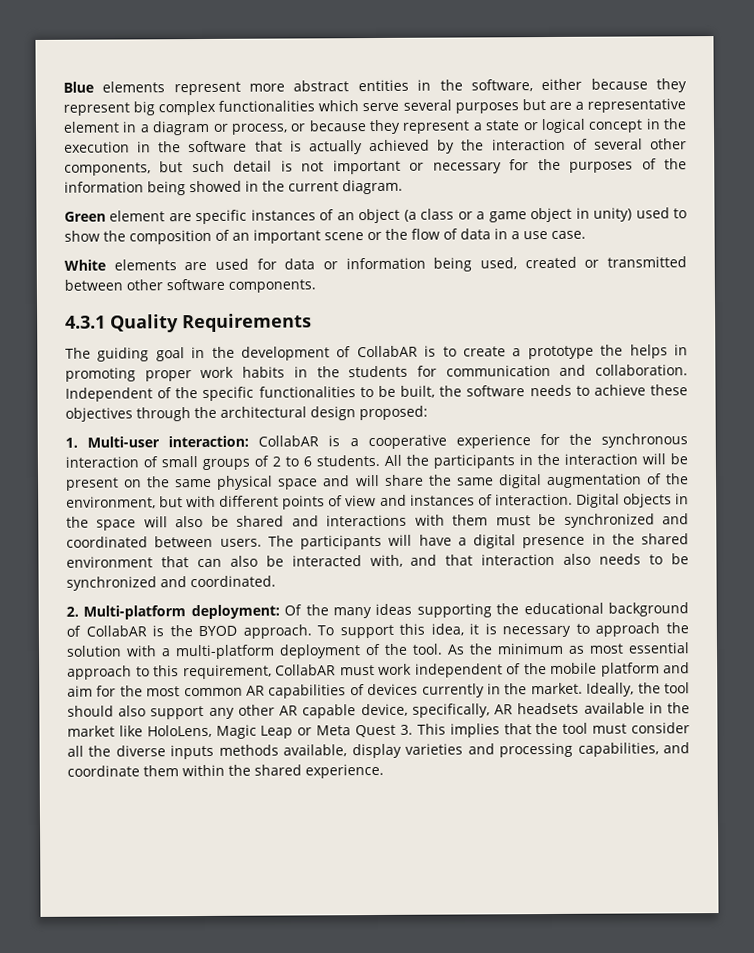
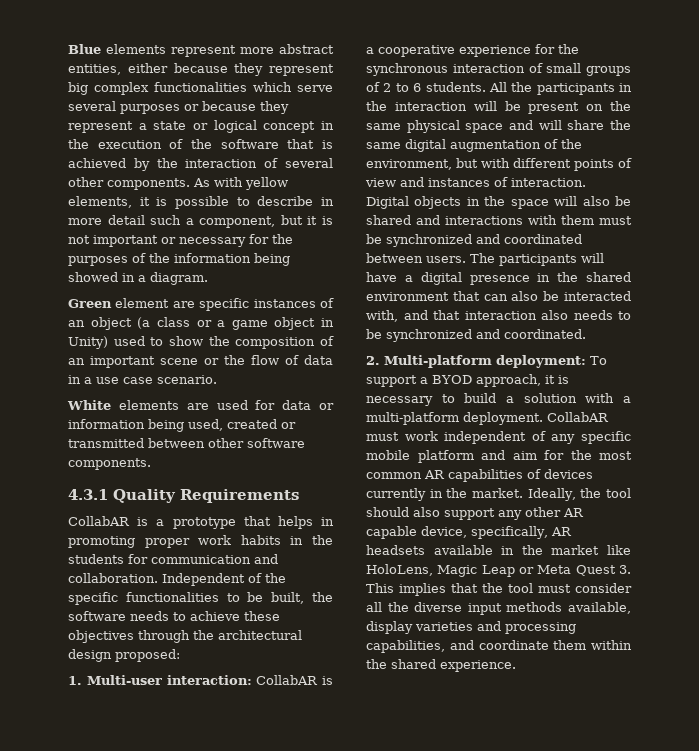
- Blue elements represent more abstract entities in the software, either because they represent big complex functionalities which serve several purposes but are a representative element in a diagram or process, or because they represent a state or logical concept in the execution in the software that is actually achieved by the interaction of several other components, but such detail is not important or necessary for the purposes of the information being showed in the current diagram.
+ Blue elements represent more abstract entities, either because they represent big complex functionalities which serve several purposes or because they represent a state or logical concept in the execution of the software that is achieved by the interaction of several other components. As with yellow elements, it is possible to describe in more detail such a component, but it is not important or necessary for the purposes of the information being showed in a diagram.
- Green element are specific instances of an object (a class or a game object in unity) used to show the composition of an important scene or the flow of data in a use case.
+ Green element are specific instances of an object (a class or a game object in Unity) used to show the composition of an important scene or the flow of data in a use case scenario.
- The guiding goal in the development of CollabAR is to create a prototype the helps in promoting proper work habits in the students for communication and collaboration.
+ CollabAR is a prototype that helps in promoting proper work habits in the students for communication and collaboration.
- 2. Multi-platform deployment: Of the many ideas supporting the educational background of CollabAR is the BYOD approach. To support this idea, it is necessary to approach the solution with a multi-platform deployment of the tool. As the minimum as most essential approach to this requirement, CollabAR must work independent of the mobile platform and aim for the most common AR capabilities of devices currently in the market.
+ 2. Multi-platform deployment: To support a BYOD approach, it is necessary to build a solution with a multi-platform deployment. CollabAR must work independent of any specific mobile platform and aim for the most common AR capabilities of devices currently in the market.
- Ideally, the tool should also support any other AR capable device, specifically, AR headsets available in the market like HoloLens, Magic Leap or Meta Quest 3. This implies that the tool must consider all the diverse inputs methods available, display varieties and processing capabilities, and coordinate them within the shared experience.
+ Ideally, the tool should also support any other AR capable device, specifically, AR headsets available in the market like HoloLens, Magic Leap or Meta Quest 3. This implies that the tool must consider all the diverse input methods available, display varieties and processing capabilities, and coordinate them within the shared experience.

